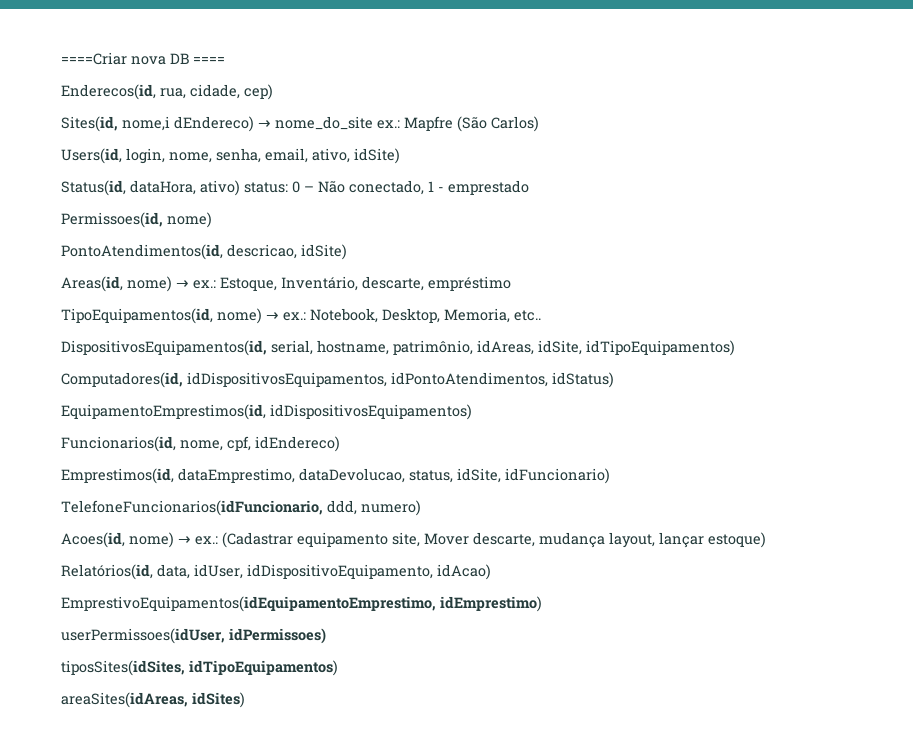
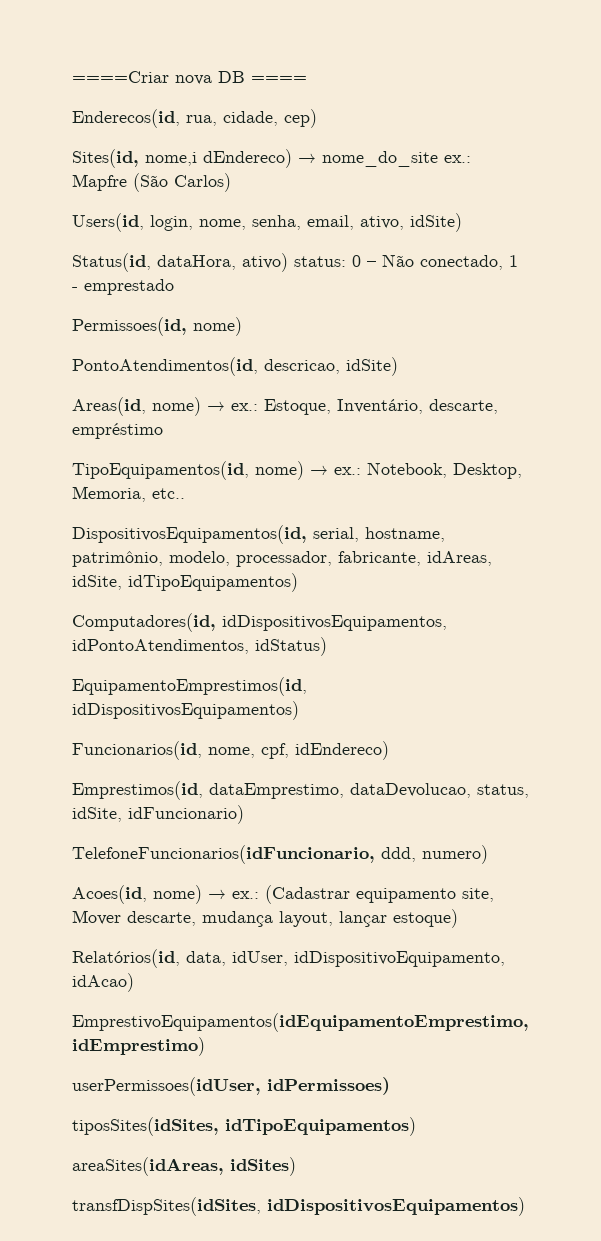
- DispositivosEquipamentos(id, serial, hostname, patrimônio, idAreas, idSite, idTipoEquipamentos)
+ DispositivosEquipamentos(id, serial, hostname, patrimônio, modelo, processador, fabricante, idAreas, idSite, idTipoEquipamentos)
+ transfDispSites(idSites, idDispositivosEquipamentos)

